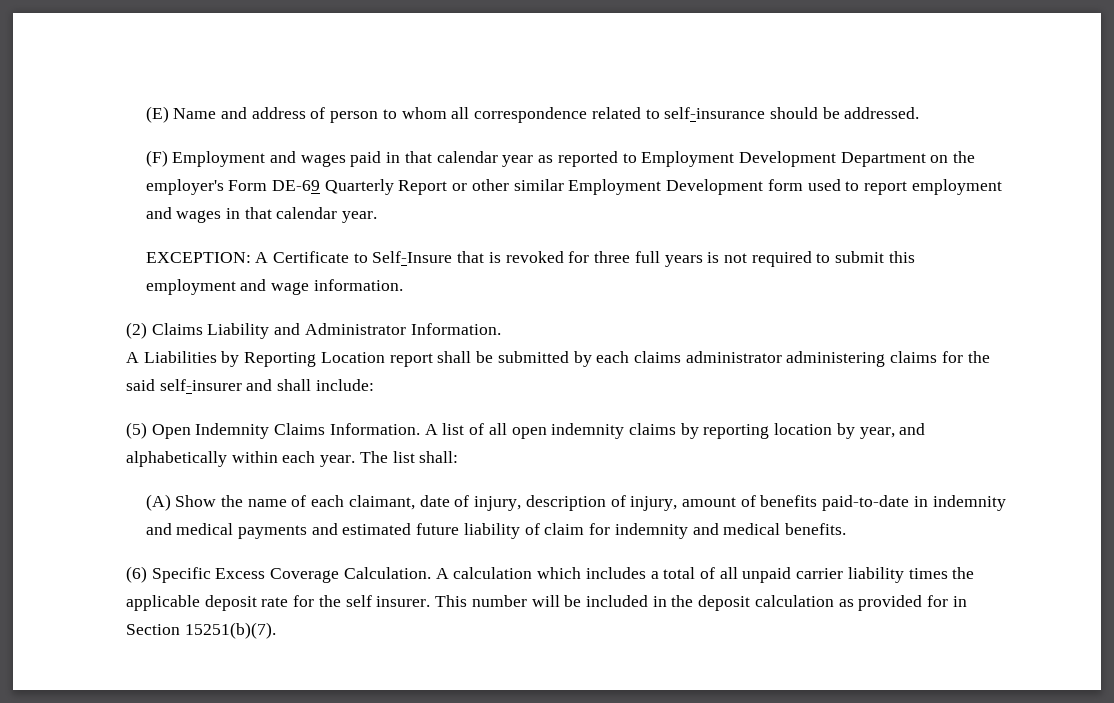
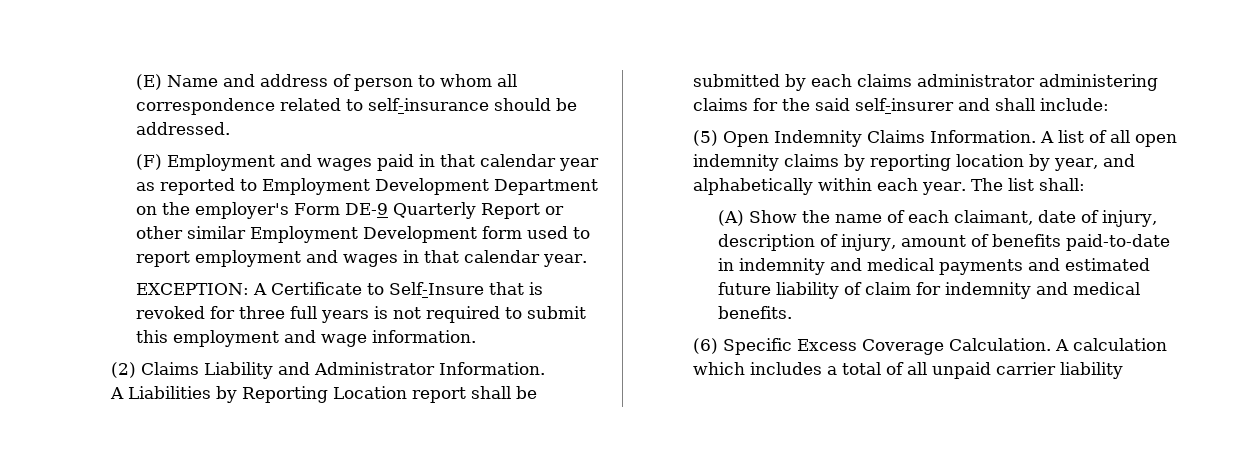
- (F) Employment and wages paid in that calendar year as reported to Employment Development Department on the employer's Form DE-69 Quarterly Report or other similar Employment Development form used to report employment and wages in that calendar year.
+ (F) Employment and wages paid in that calendar year as reported to Employment Development Department on the employer's Form DE-9 Quarterly Report or other similar Employment Development form used to report employment and wages in that calendar year.
- A calculation which includes a total of all unpaid carrier liability times the applicable deposit rate for the self insurer. This number will be included in the deposit calculation as provided for in Section 15251(b)(7).
+ A calculation which includes a total of all unpaid carrier liability

